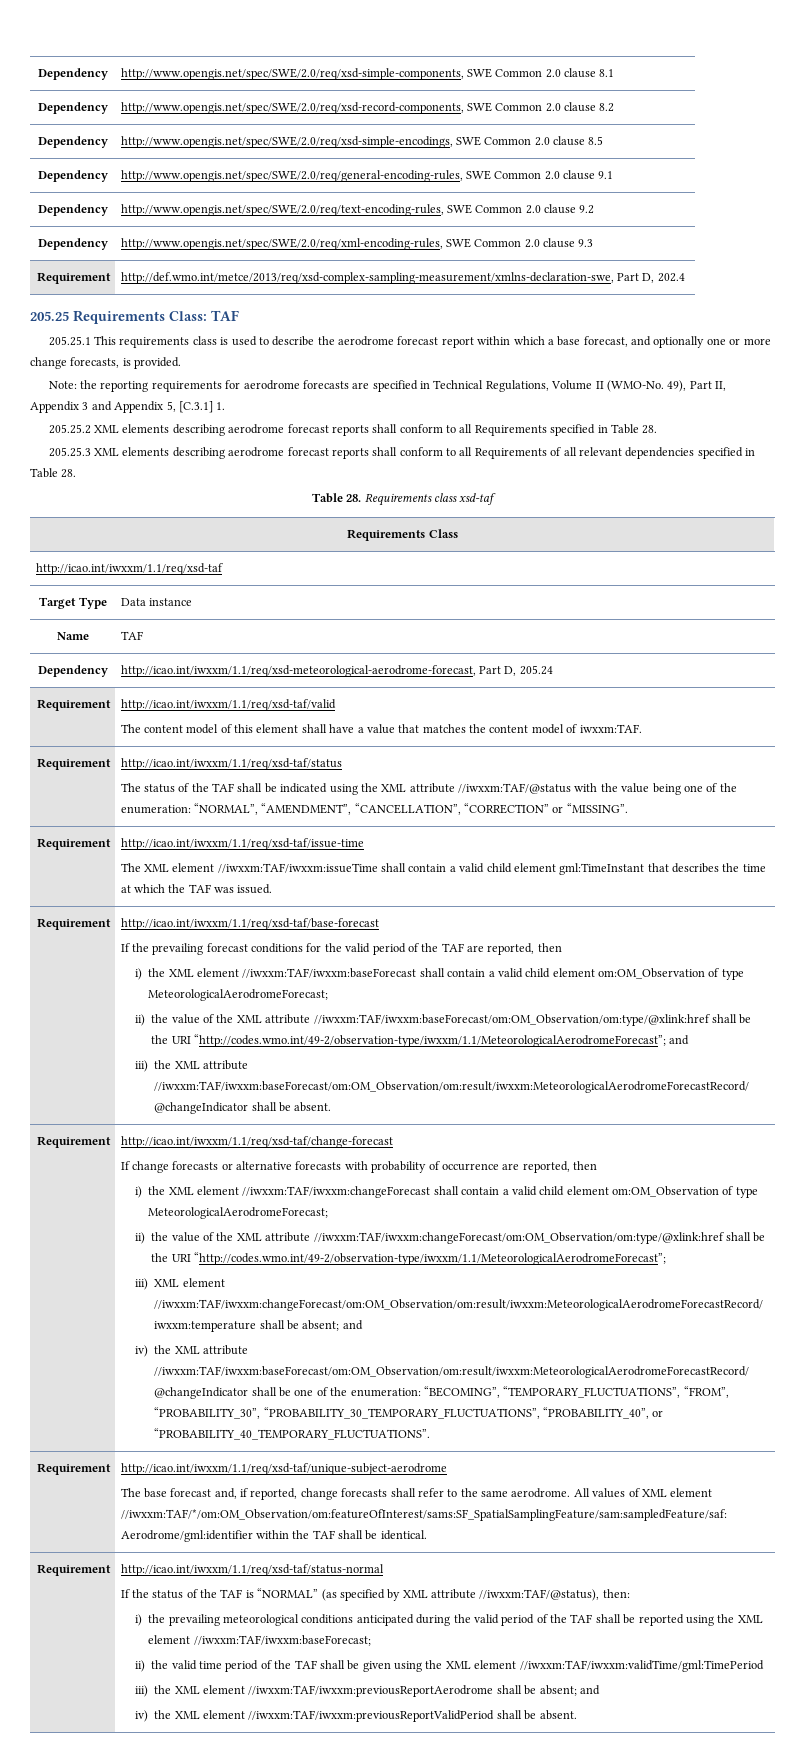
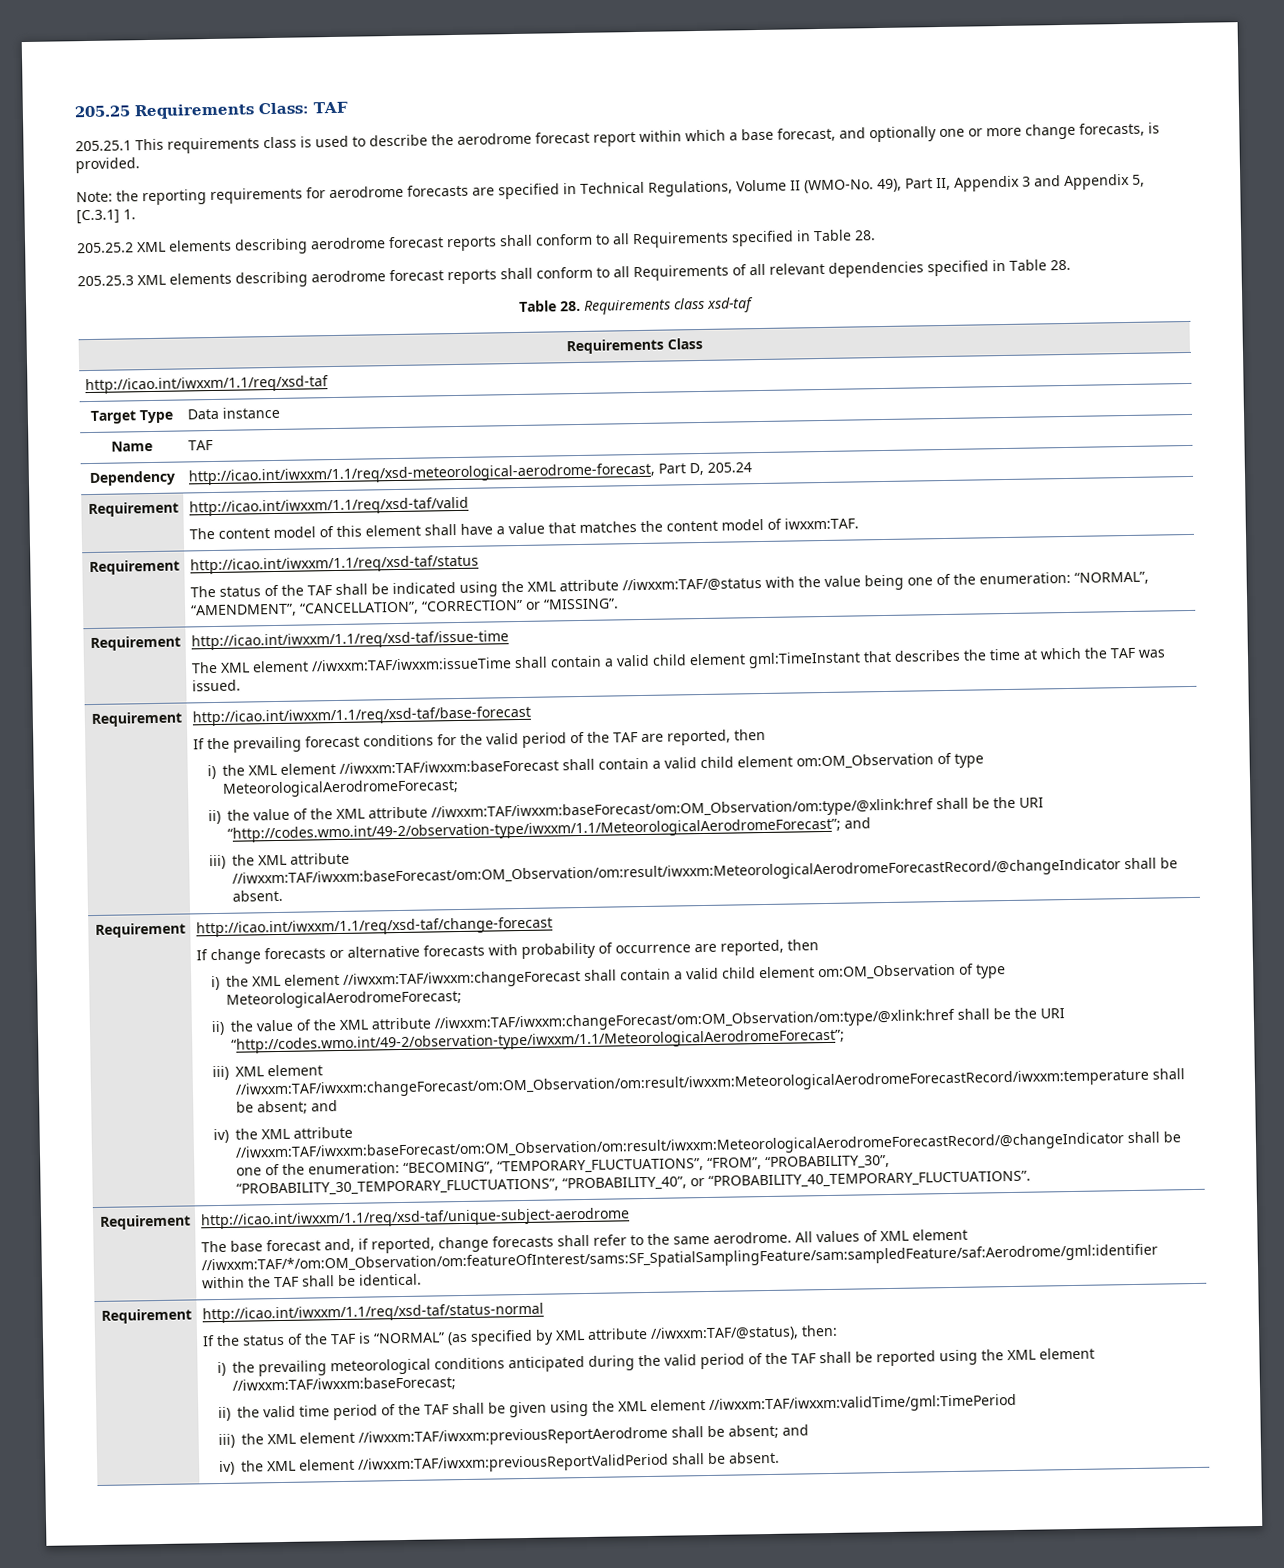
- Dependency | http://www.opengis.net/spec/SWE/2.0/req/xsd-simple-components, SWE Common 2.0 clause 8.1
- Dependency | http://www.opengis.net/spec/SWE/2.0/req/xsd-record-components, SWE Common 2.0 clause 8.2
- Dependency | http://www.opengis.net/spec/SWE/2.0/req/xsd-simple-encodings, SWE Common 2.0 clause 8.5
- Dependency | http://www.opengis.net/spec/SWE/2.0/req/general-encoding-rules, SWE Common 2.0 clause 9.1
- Dependency | http://www.opengis.net/spec/SWE/2.0/req/text-encoding-rules, SWE Common 2.0 clause 9.2
- Dependency | http://www.opengis.net/spec/SWE/2.0/req/xml-encoding-rules, SWE Common 2.0 clause 9.3
- Requirement | http://def.wmo.int/metce/2013/req/xsd-complex-sampling-measurement/xmlns-declaration-swe, Part D, 202.4

